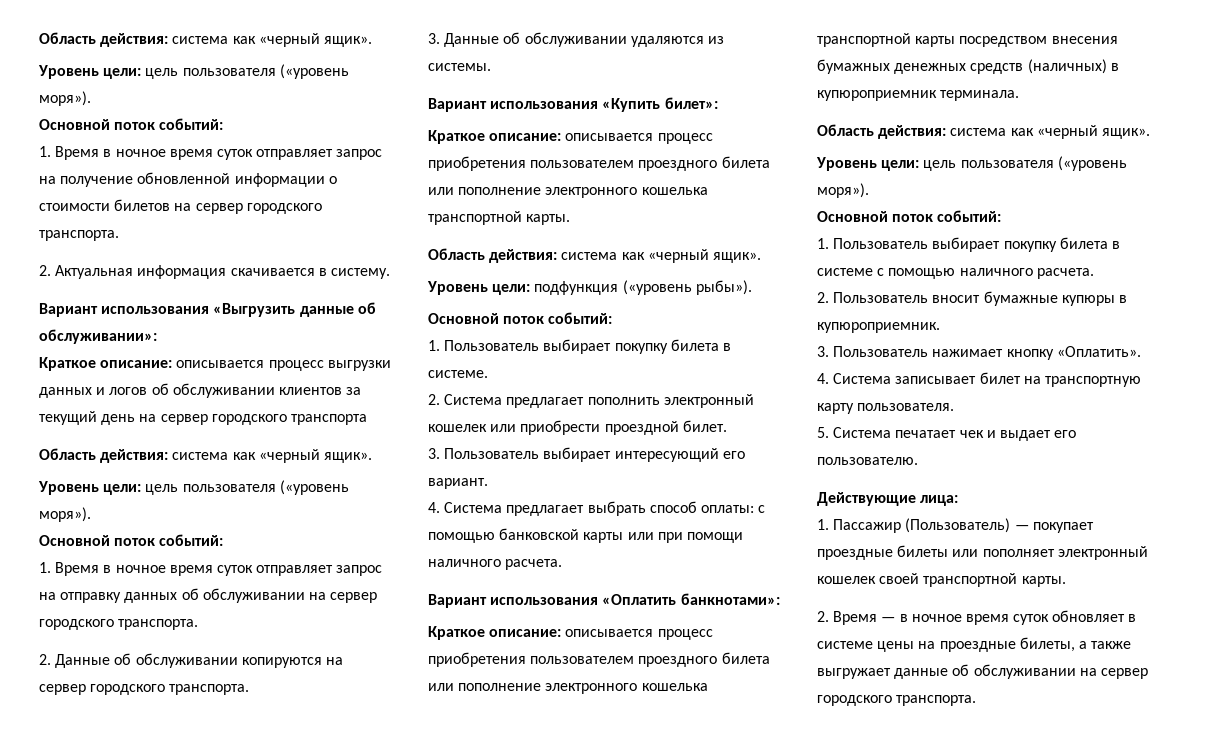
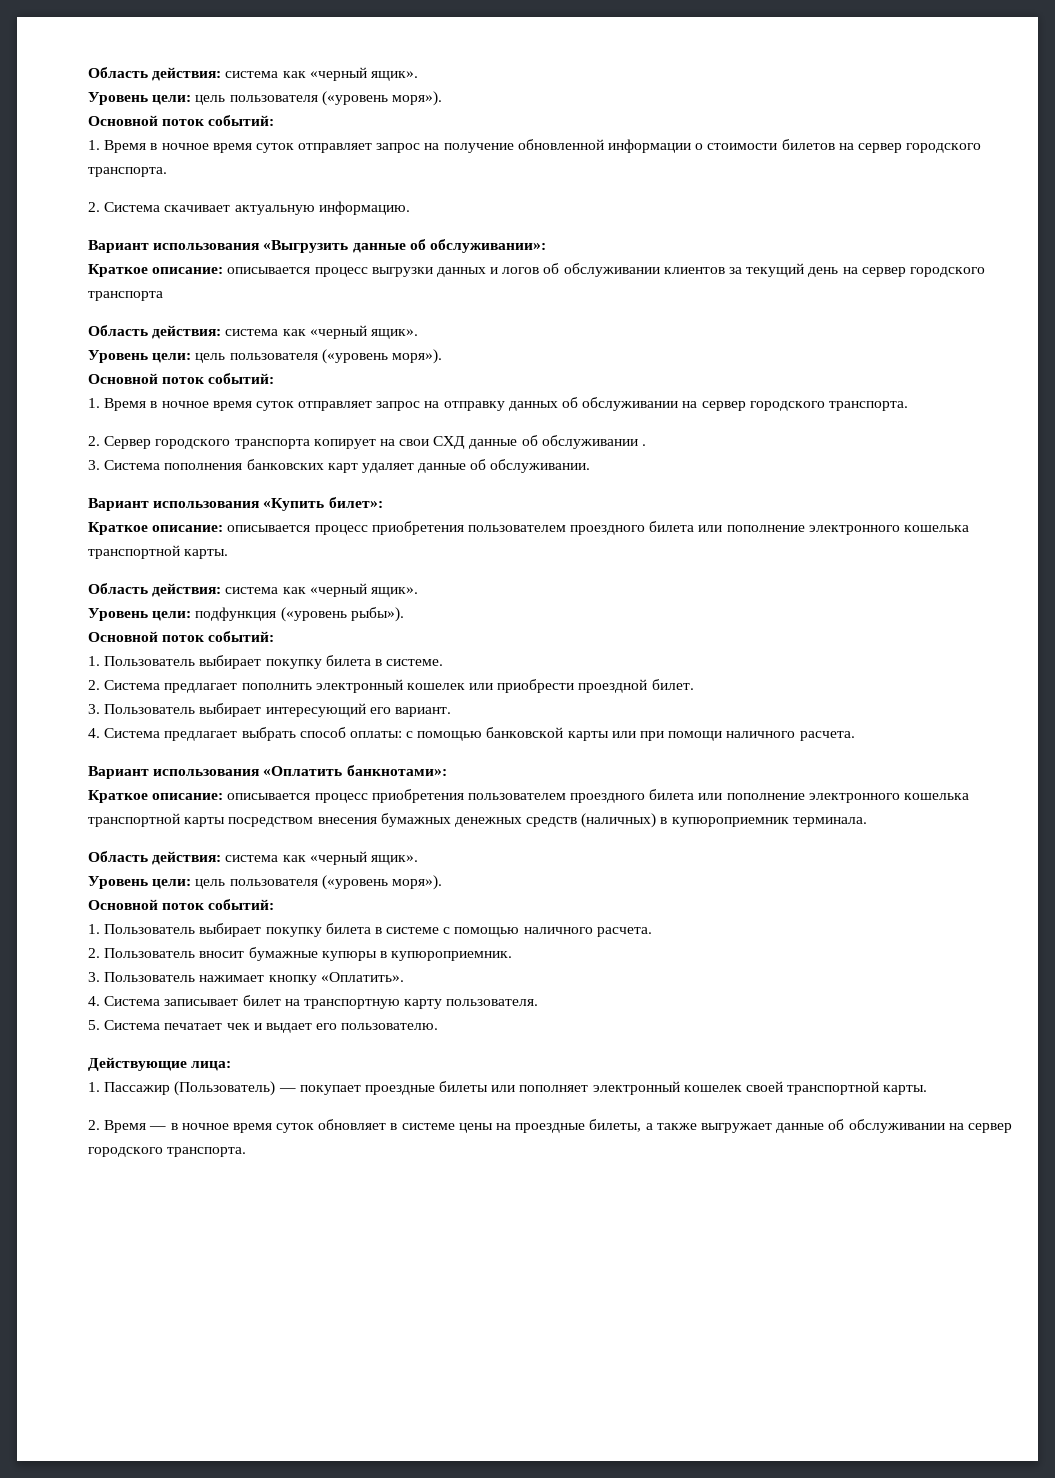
- 2. Актуальная информация скачивается в систему.
+ 2. Система скачивает актуальную информацию.
- 2. Данные об обслуживании копируются на сервер городского транспорта.
- 3. Данные об обслуживании удаляются из системы.
+ 2. Сервер городского транспорта копирует на свои СХД данные об обслуживании .
+ 3. Система пополнения банковских карт удаляет данные об обслуживании.

